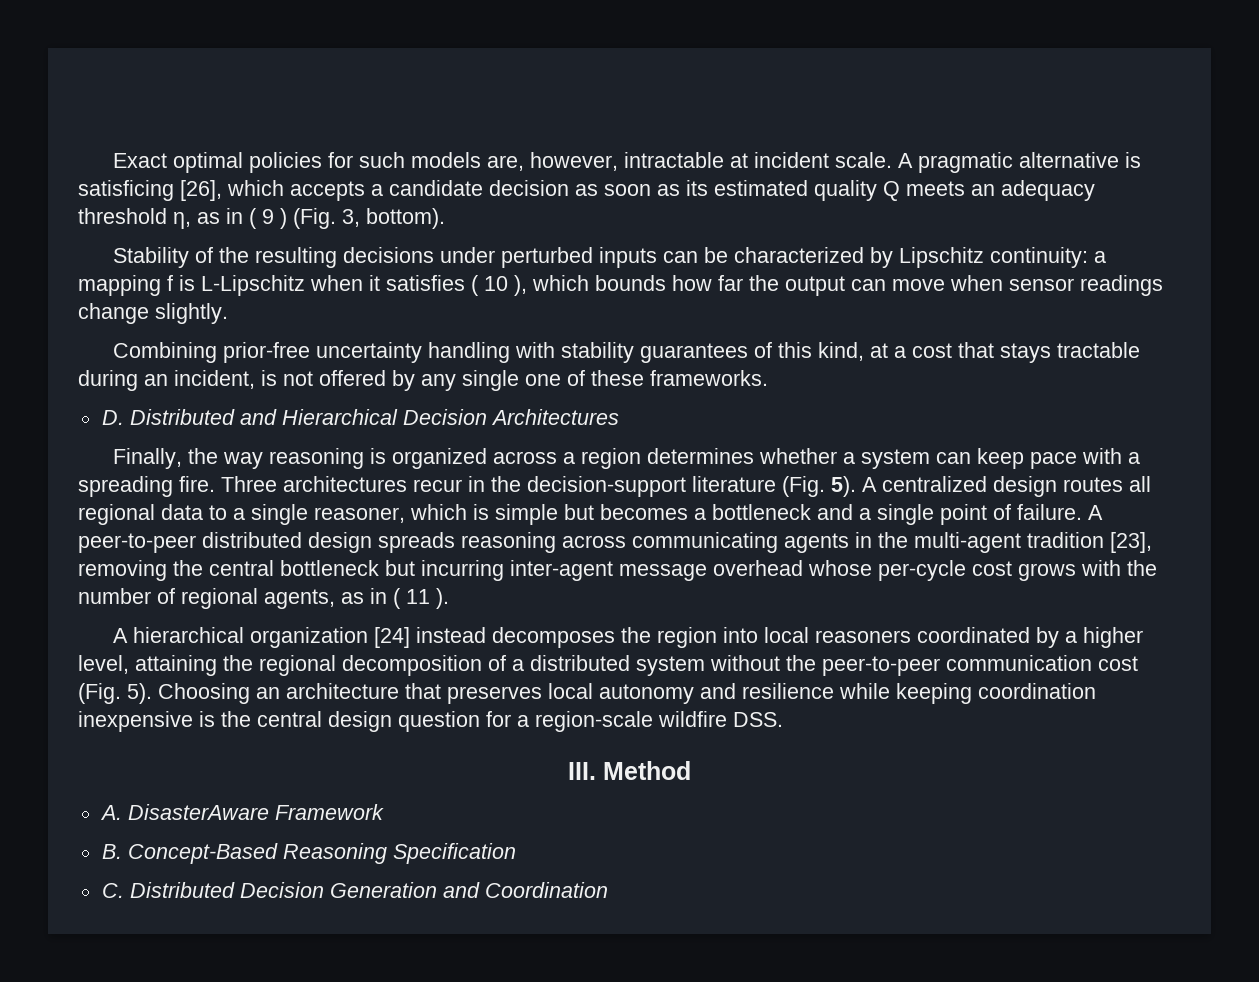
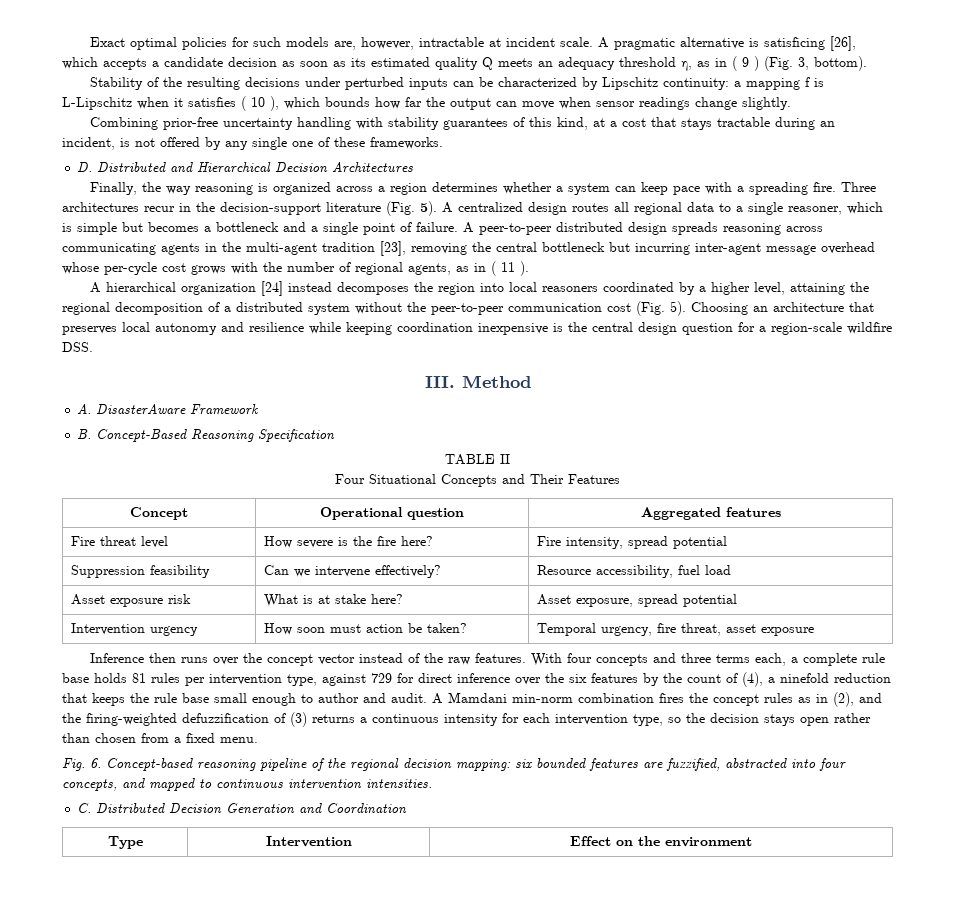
+ TABLE II
+ Four Situational Concepts and Their Features
+ Concept | Operational question | Aggregated features
+ Fire threat level | How severe is the fire here? | Fire intensity, spread potential
+ Suppression feasibility | Can we intervene effectively? | Resource accessibility, fuel load
+ Asset exposure risk | What is at stake here? | Asset exposure, spread potential
+ Intervention urgency | How soon must action be taken? | Temporal urgency, fire threat, asset exposure
+ Inference then runs over the concept vector instead of the raw features. With four concepts and three terms each, a complete rule base holds 81 rules per intervention type, against 729 for direct inference over the six features by the count of (4), a ninefold reduction that keeps the rule base small enough to author and audit. A Mamdani min-norm combination fires the concept rules as in (2), and the firing-weighted defuzzification of (3) returns a continuous intensity for each intervention type, so the decision stays open rather than chosen from a fixed menu.
+ Fig. 6. Concept-based reasoning pipeline of the regional decision mapping: six bounded features are fuzzified, abstracted into four concepts, and mapped to continuous intervention intensities.
+ Type | Intervention | Effect on the environment

